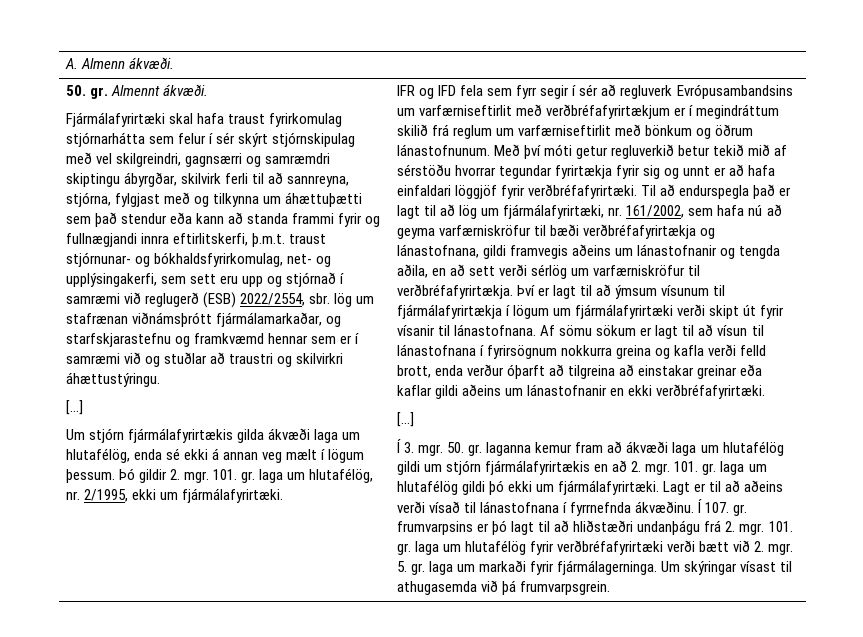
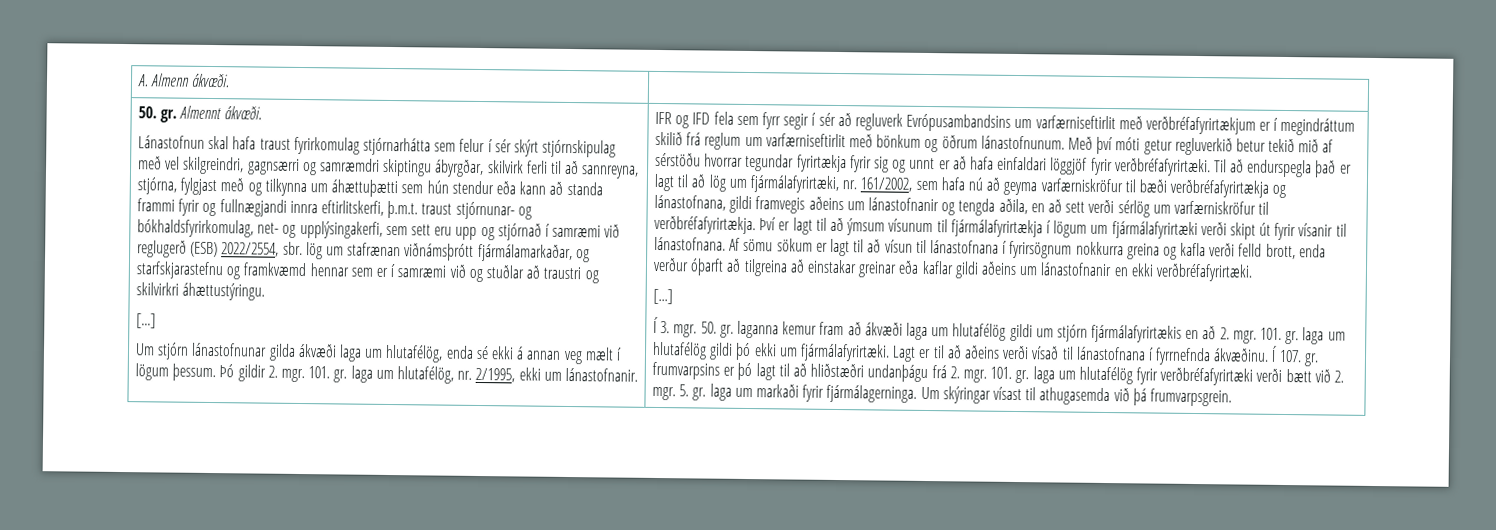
- Fjármálafyrirtæki skal hafa traust fyrirkomulag stjórnarhátta sem felur í sér skýrt stjórnskipulag með vel skilgreindri, gagnsærri og samræmdri skiptingu ábyrgðar, skilvirk ferli til að sannreyna, stjórna, fylgjast með og tilkynna um áhættuþætti sem það stendur eða kann að standa frammi fyrir og fullnægjandi innra eftirlitskerfi, þ.m.t. traust stjórnunar- og bókhaldsfyrirkomulag, net- og upplýsingakerfi, sem sett eru upp og stjórnað í samræmi við reglugerð (ESB) 2022/2554, sbr. lög um stafrænan viðnámsþrótt fjármálamarkaðar, og starfskjarastefnu og framkvæmd hennar sem er í samræmi við og stuðlar að traustri og skilvirkri áhættustýringu.
+ Lánastofnun skal hafa traust fyrirkomulag stjórnarhátta sem felur í sér skýrt stjórnskipulag með vel skilgreindri, gagnsærri og samræmdri skiptingu ábyrgðar, skilvirk ferli til að sannreyna, stjórna, fylgjast með og tilkynna um áhættuþætti sem hún stendur eða kann að standa frammi fyrir og fullnægjandi innra eftirlitskerfi, þ.m.t. traust stjórnunar- og bókhaldsfyrirkomulag, net- og upplýsingakerfi, sem sett eru upp og stjórnað í samræmi við reglugerð (ESB) 2022/2554, sbr. lög um stafrænan viðnámsþrótt fjármálamarkaðar, og starfskjarastefnu og framkvæmd hennar sem er í samræmi við og stuðlar að traustri og skilvirkri áhættustýringu.
- Um stjórn fjármálafyrirtækis gilda ákvæði laga um hlutafélög, enda sé ekki á annan veg mælt í lögum þessum.
+ Um stjórn lánastofnunar gilda ákvæði laga um hlutafélög, enda sé ekki á annan veg mælt í lögum þessum.
- 101. gr. laga um hlutafélög, nr. 2/1995, ekki um fjármálafyrirtæki.
+ 101. gr. laga um hlutafélög, nr. 2/1995, ekki um lánastofnanir.

